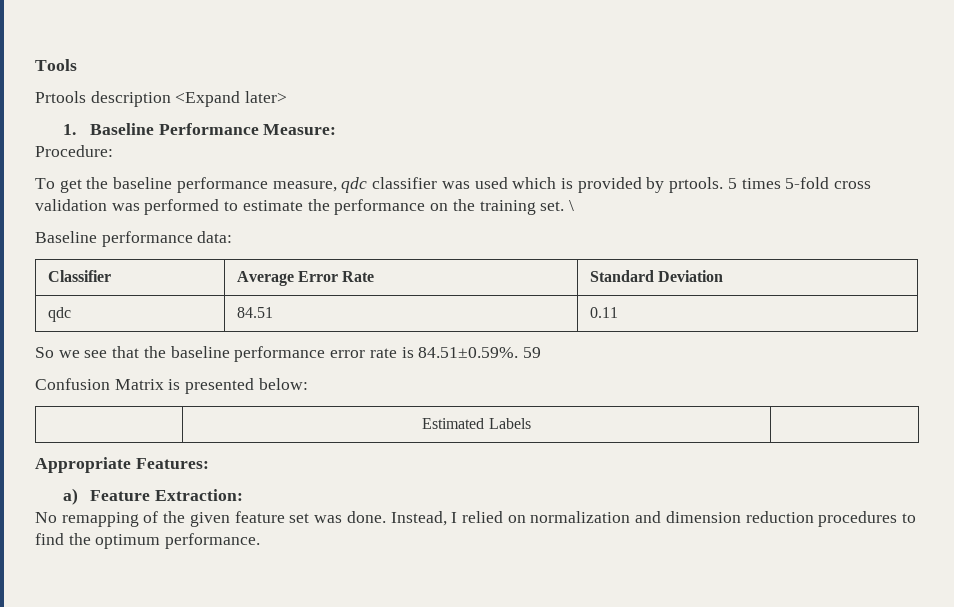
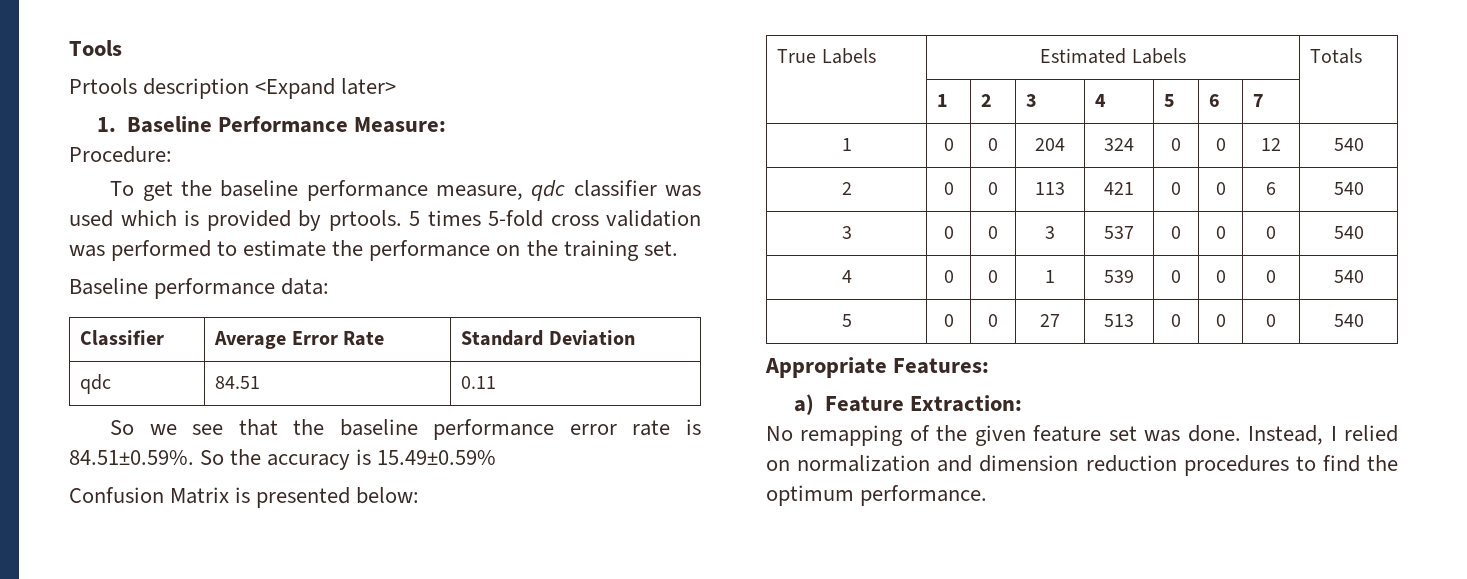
- \
- So we see that the baseline performance error rate is 84.51±0.59%. 59
+ So we see that the baseline performance error rate is 84.51±0.59%. So the accuracy is 15.49±0.59%
- | Estimated Labels |
+ True Labels | Estimated Labels | Totals
+ | 1 | 2 | 3 | 4 | 5 | 6 | 7 |
+ 1 | 0 | 0 | 204 | 324 | 0 | 0 | 12 | 540
+ 2 | 0 | 0 | 113 | 421 | 0 | 0 | 6 | 540
+ 3 | 0 | 0 | 3 | 537 | 0 | 0 | 0 | 540
+ 4 | 0 | 0 | 1 | 539 | 0 | 0 | 0 | 540
+ 5 | 0 | 0 | 27 | 513 | 0 | 0 | 0 | 540

